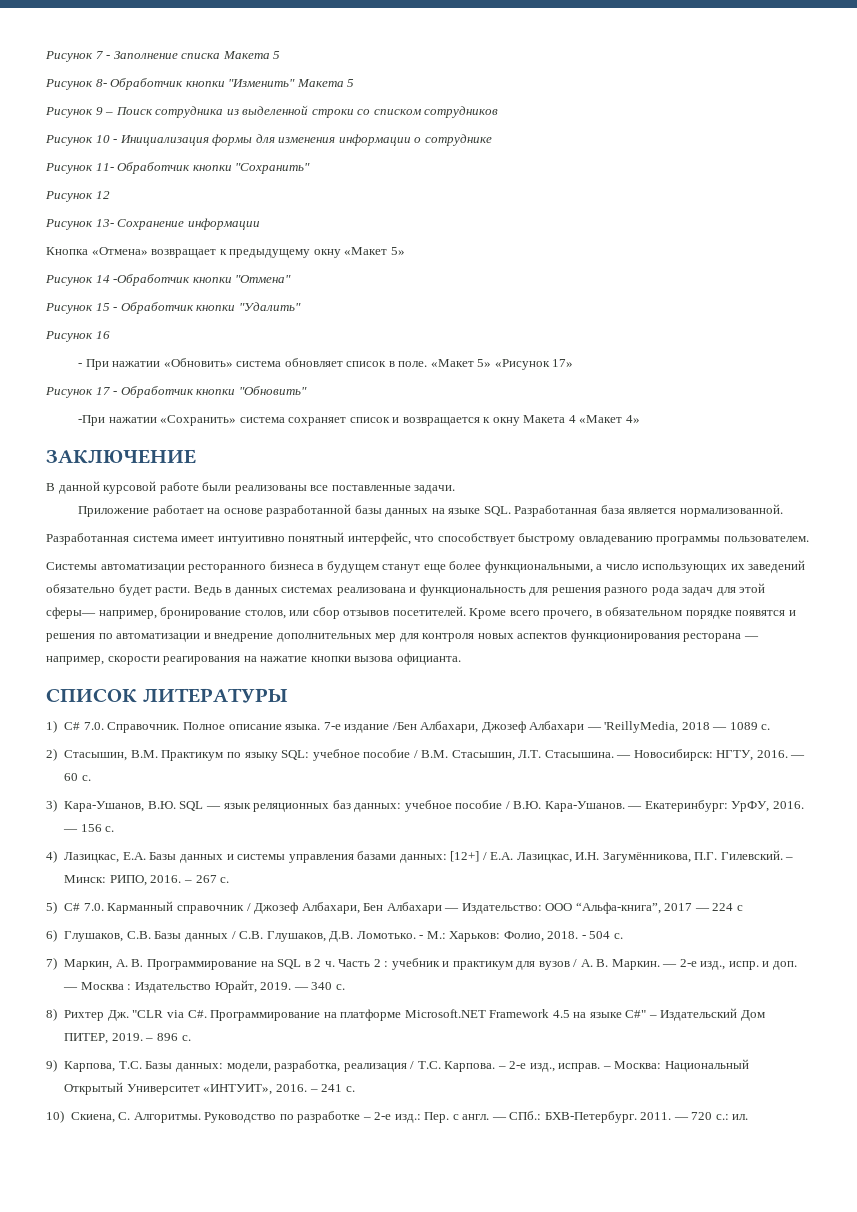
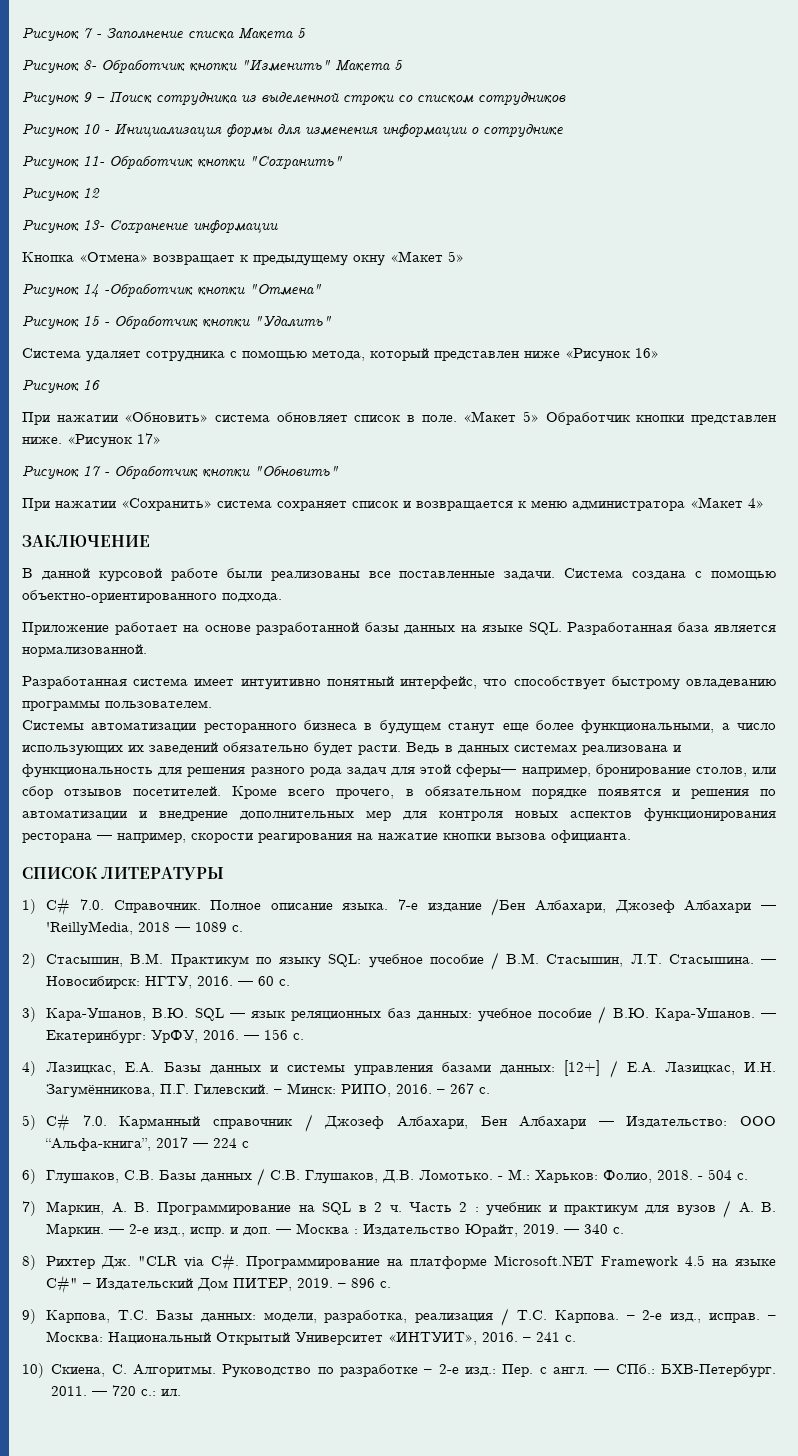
+ Система удаляет сотрудника с помощью метода, который представлен ниже «Рисунок 16»
- - При нажатии «Обновить» система обновляет список в поле.
+ При нажатии «Обновить» система обновляет список в поле.
- «Макет 5» «Рисунок 17»
+ «Макет 5» Обработчик кнопки представлен ниже. «Рисунок 17»
- -При нажатии «Сохранить» система сохраняет список и возвращается к окну Макета 4 «Макет 4»
+ При нажатии «Сохранить» система сохраняет список и возвращается к меню администратора «Макет 4»
+ Система создана с помощью объектно-ориентированного подхода.

